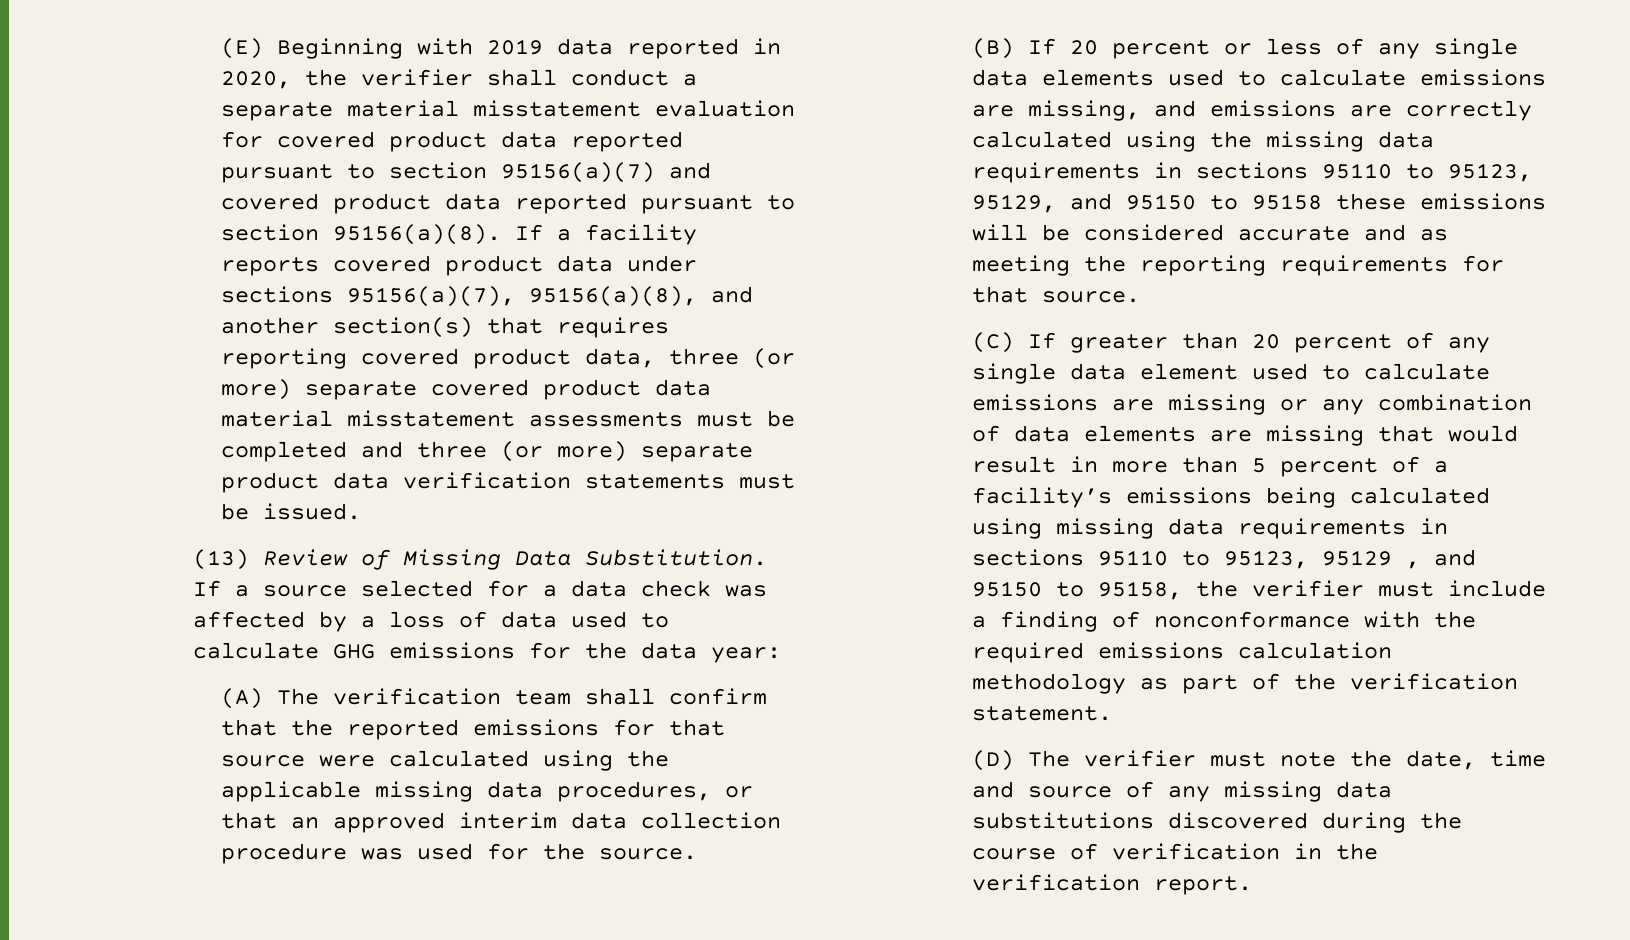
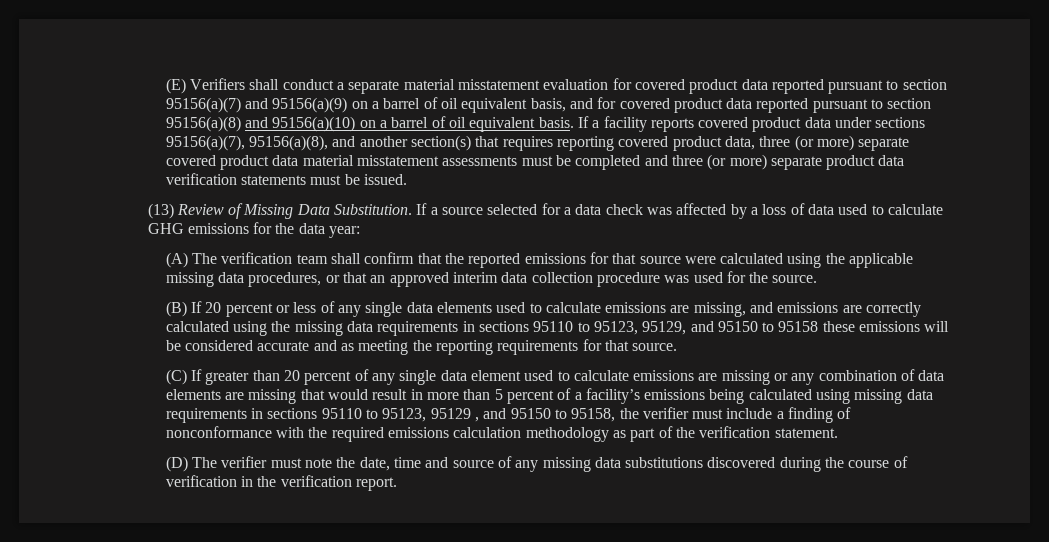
- (E) Beginning with 2019 data reported in 2020, the verifier shall conduct a separate material misstatement evaluation for covered product data reported pursuant to section 95156(a)(7) and covered product data reported pursuant to section 95156(a)(8).
+ (E) Verifiers shall conduct a separate material misstatement evaluation for covered product data reported pursuant to section 95156(a)(7) and 95156(a)(9) on a barrel of oil equivalent basis, and for covered product data reported pursuant to section 95156(a)(8) and 95156(a)(10) on a barrel of oil equivalent basis.

